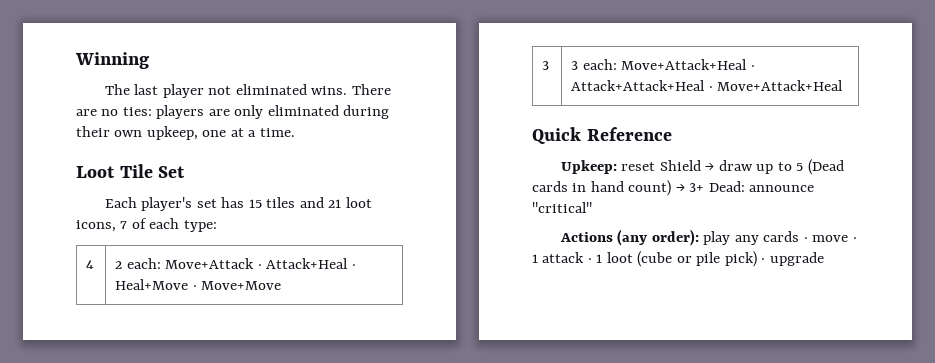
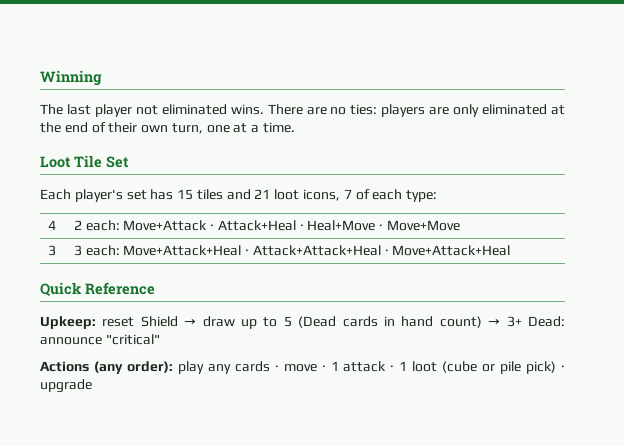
- There are no ties: players are only eliminated during their own upkeep, one at a time.
+ There are no ties: players are only eliminated at the end of their own turn, one at a time.

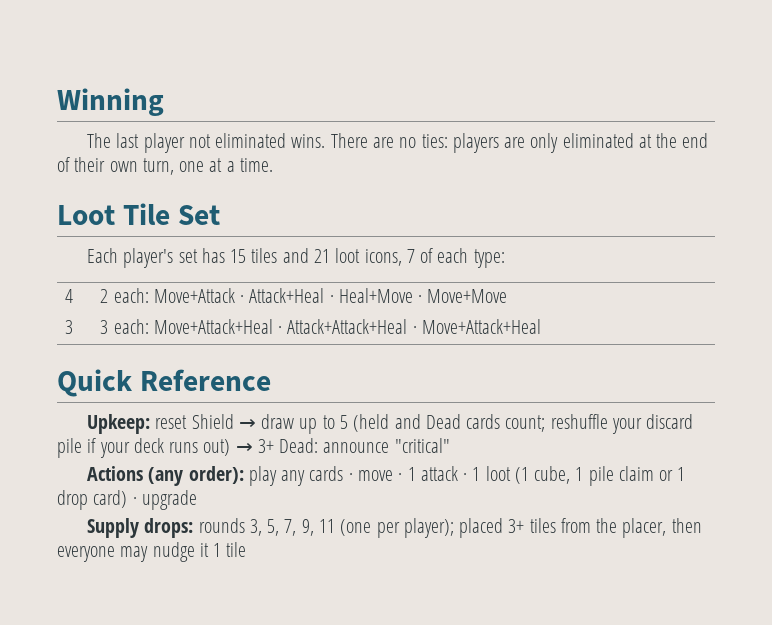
- Upkeep: reset Shield → draw up to 5 (Dead cards in hand count) → 3+ Dead: announce "critical"
+ Upkeep: reset Shield → draw up to 5 (held and Dead cards count; reshuffle your discard pile if your deck runs out) → 3+ Dead: announce "critical"
- Actions (any order): play any cards · move · 1 attack · 1 loot (cube or pile pick) · upgrade
+ Actions (any order): play any cards · move · 1 attack · 1 loot (1 cube, 1 pile claim or 1 drop card) · upgrade
+ Supply drops: rounds 3, 5, 7, 9, 11 (one per player); placed 3+ tiles from the placer, then everyone may nudge it 1 tile

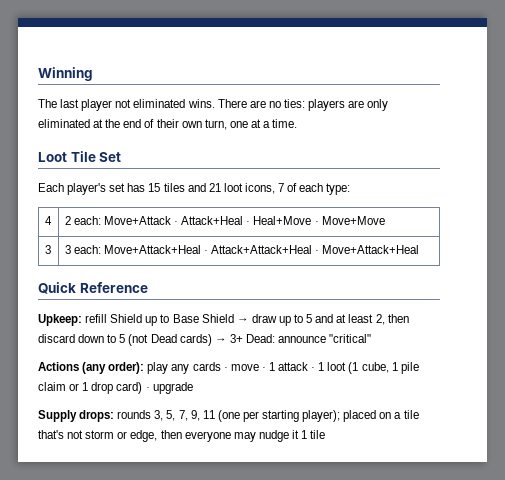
- Upkeep: reset Shield → draw up to 5 (held and Dead cards count; reshuffle your discard pile if your deck runs out) → 3+ Dead: announce "critical"
+ Upkeep: refill Shield up to Base Shield → draw up to 5 and at least 2, then discard down to 5 (not Dead cards) → 3+ Dead: announce "critical"
- Supply drops: rounds 3, 5, 7, 9, 11 (one per player); placed 3+ tiles from the placer, then everyone may nudge it 1 tile
+ Supply drops: rounds 3, 5, 7, 9, 11 (one per starting player); placed on a tile that's not storm or edge, then everyone may nudge it 1 tile

